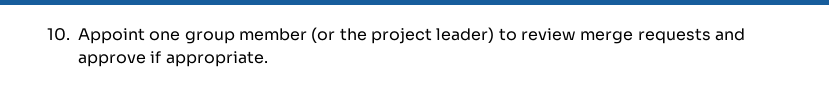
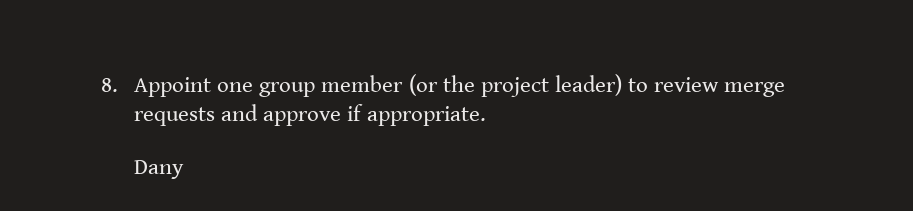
- 10. Appoint one group member (or the project leader) to review merge requests and approve if appropriate.
+ 8. Appoint one group member (or the project leader) to review merge requests and approve if appropriate.
+ Dany

